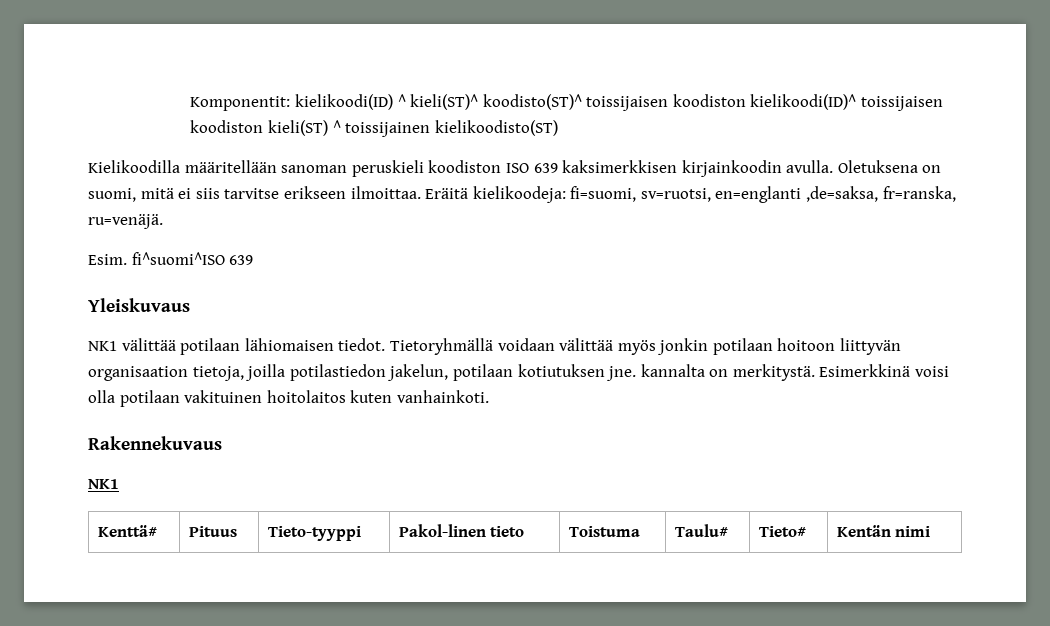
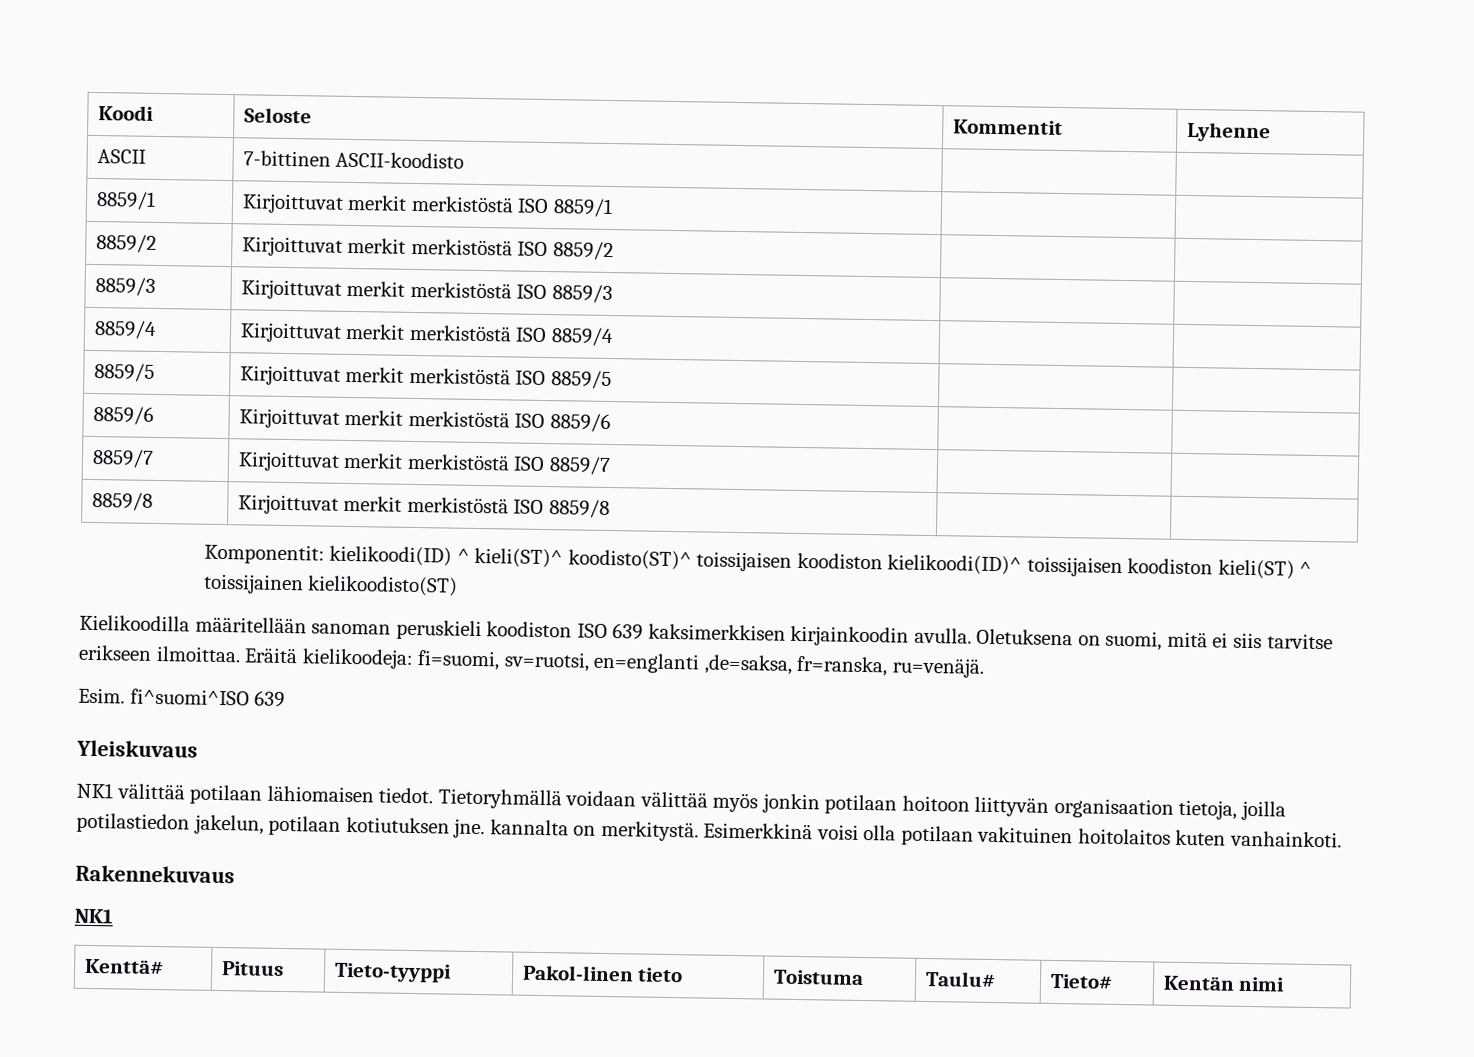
+ Koodi | Seloste | Kommentit | Lyhenne
+ ASCII | 7-bittinen ASCII-koodisto | |
+ 8859/1 | Kirjoittuvat merkit merkistöstä ISO 8859/1 | |
+ 8859/2 | Kirjoittuvat merkit merkistöstä ISO 8859/2 | |
+ 8859/3 | Kirjoittuvat merkit merkistöstä ISO 8859/3 | |
+ 8859/4 | Kirjoittuvat merkit merkistöstä ISO 8859/4 | |
+ 8859/5 | Kirjoittuvat merkit merkistöstä ISO 8859/5 | |
+ 8859/6 | Kirjoittuvat merkit merkistöstä ISO 8859/6 | |
+ 8859/7 | Kirjoittuvat merkit merkistöstä ISO 8859/7 | |
+ 8859/8 | Kirjoittuvat merkit merkistöstä ISO 8859/8 | |

